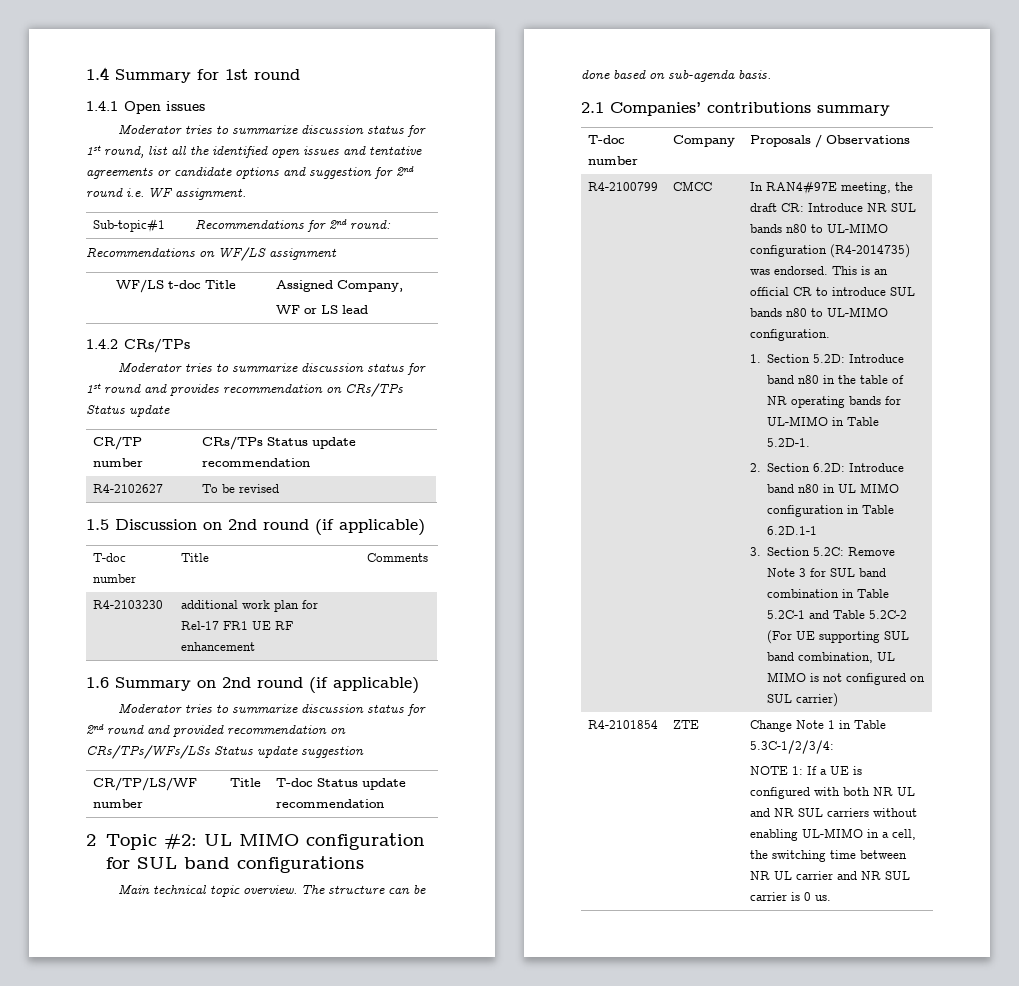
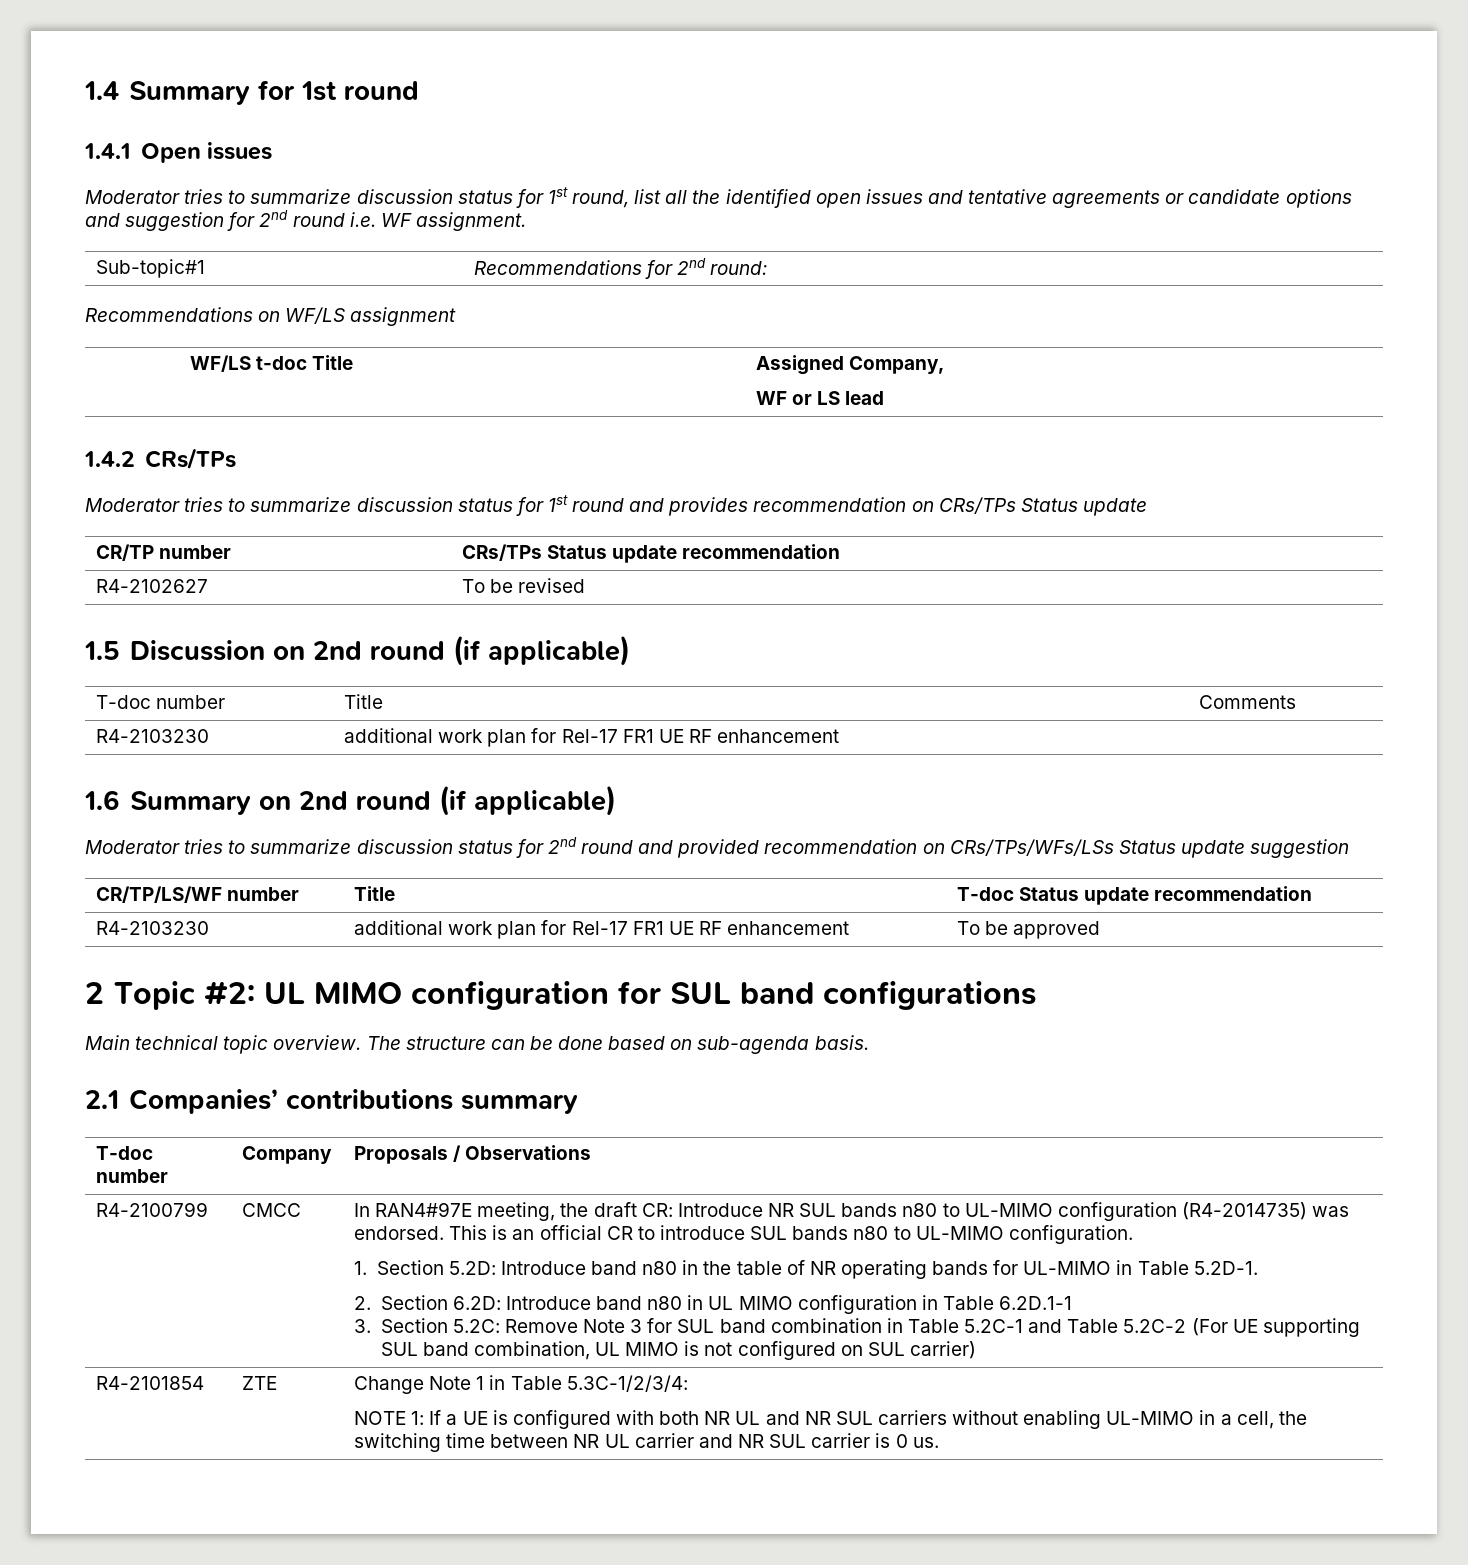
+ R4-2103230 | additional work plan for Rel-17 FR1 UE RF enhancement | To be approved

